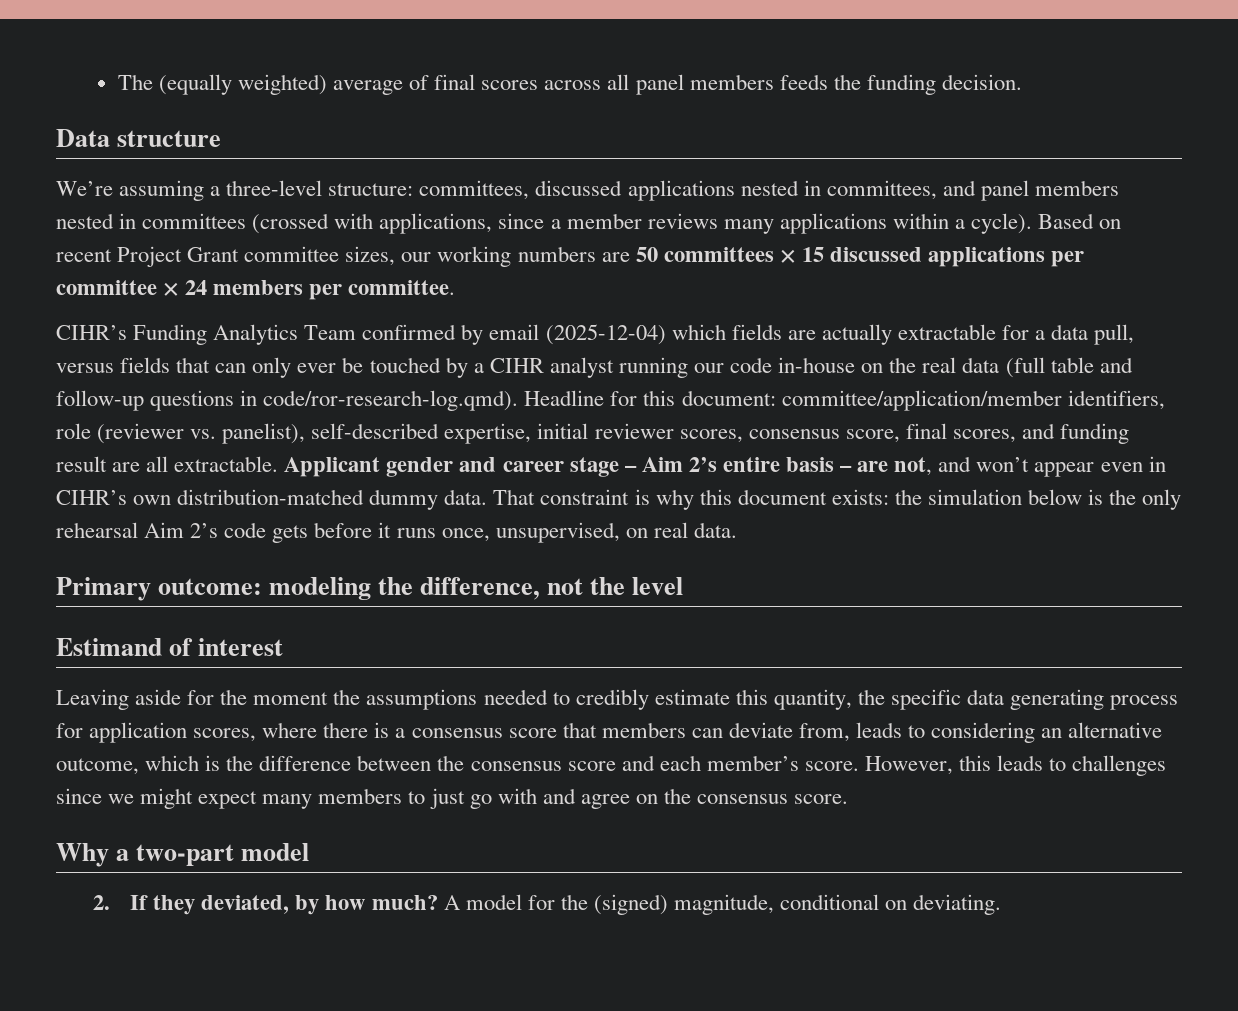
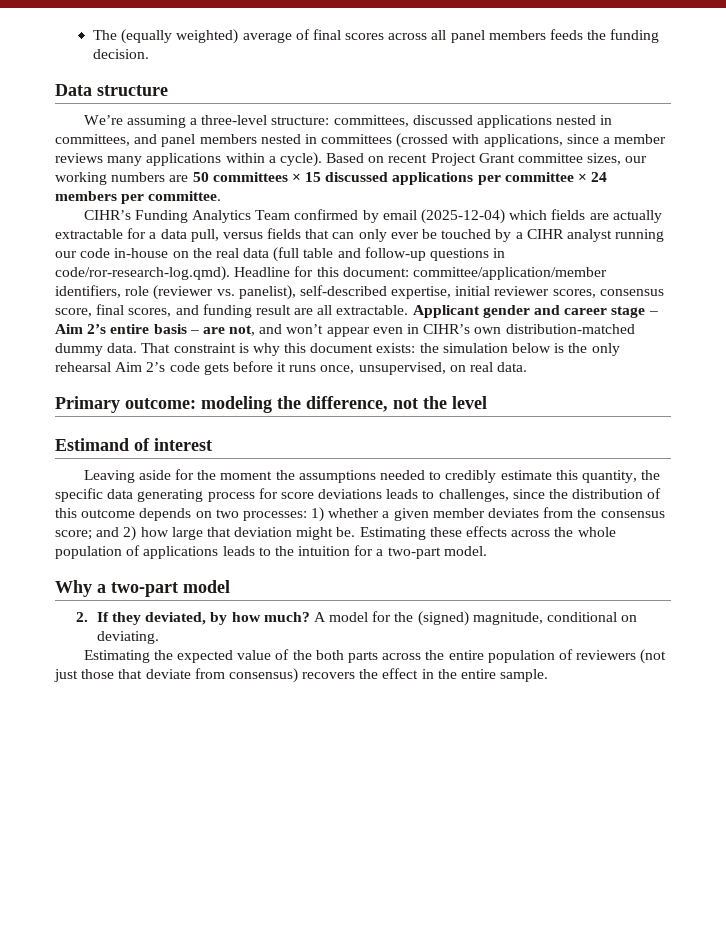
- Leaving aside for the moment the assumptions needed to credibly estimate this quantity, the specific data generating process for application scores, where there is a consensus score that members can deviate from, leads to considering an alternative outcome, which is the difference between the consensus score and each member’s score. However, this leads to challenges since we might expect many members to just go with and agree on the consensus score.
+ Leaving aside for the moment the assumptions needed to credibly estimate this quantity, the specific data generating process for score deviations leads to challenges, since the distribution of this outcome depends on two processes: 1) whether a given member deviates from the consensus score; and 2) how large that deviation might be. Estimating these effects across the whole population of applications leads to the intuition for a two-part model.
+ Estimating the expected value of the both parts across the entire population of reviewers (not just those that deviate from consensus) recovers the effect in the entire sample.

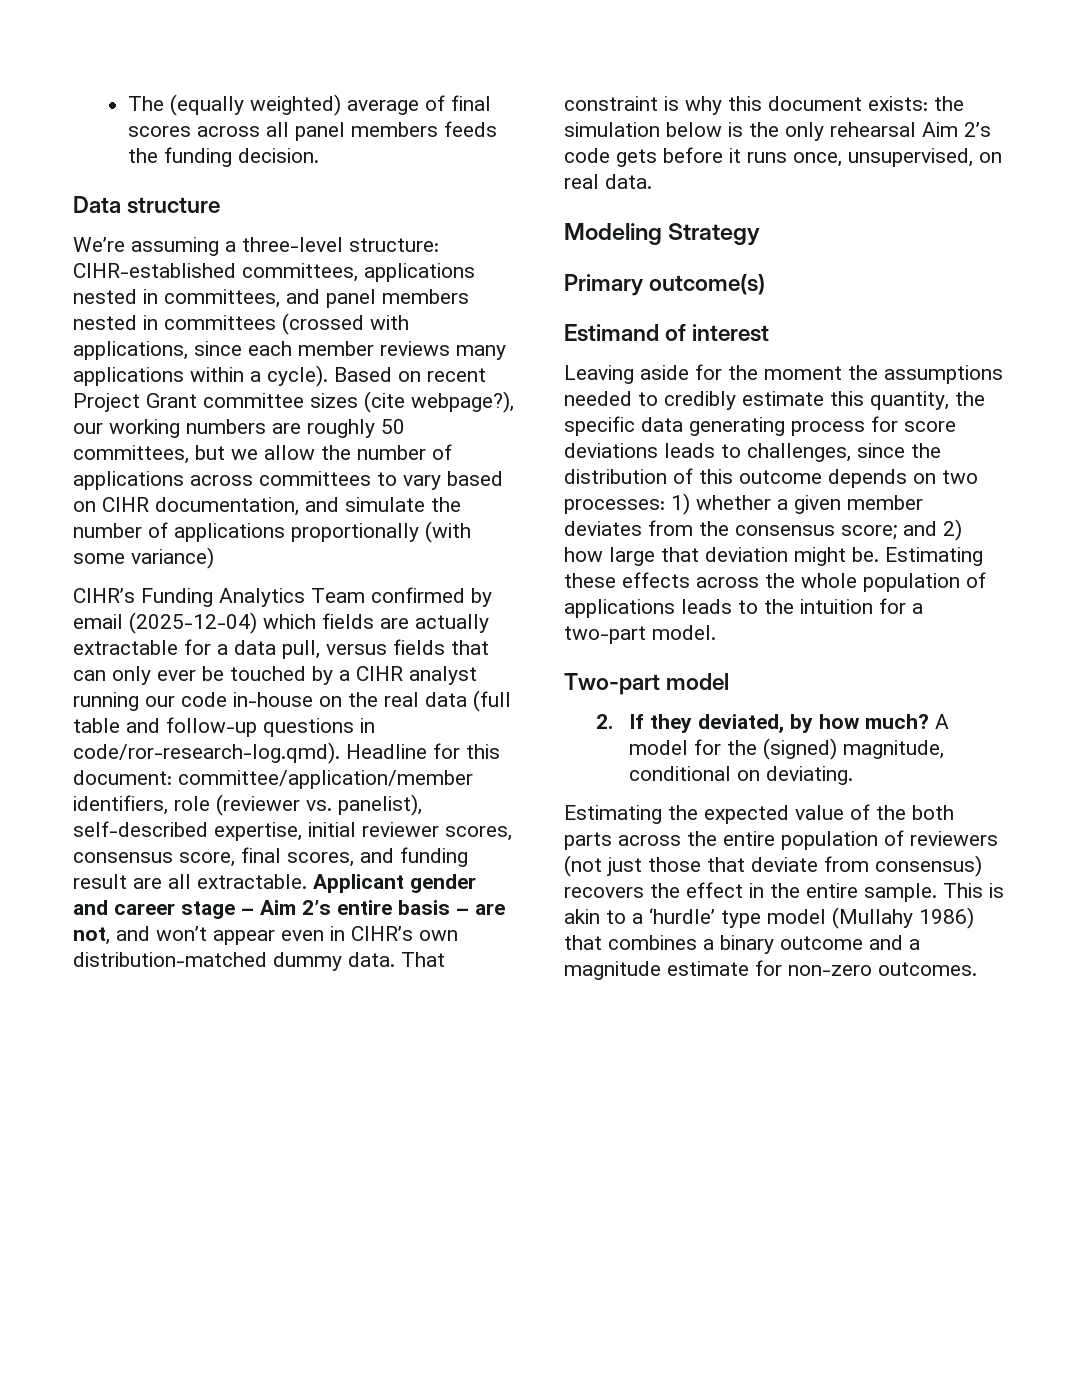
- We’re assuming a three-level structure: committees, discussed applications nested in committees, and panel members nested in committees (crossed with applications, since a member reviews many applications within a cycle).
+ We’re assuming a three-level structure: CIHR-established committees, applications nested in committees, and panel members nested in committees (crossed with applications, since each member reviews many applications within a cycle).
- Based on recent Project Grant committee sizes, our working numbers are 50 committees × 15 discussed applications per committee × 24 members per committee.
+ Based on recent Project Grant committee sizes (cite webpage?), our working numbers are roughly 50 committees, but we allow the number of applications across committees to vary based on CIHR documentation, and simulate the number of applications proportionally (with some variance)
+ Modeling Strategy
- Primary outcome: modeling the difference, not the level
+ Primary outcome(s)
- Why a two-part model
+ Two-part model
+ This is akin to a ‘hurdle’ type model (Mullahy 1986) that combines a binary outcome and a magnitude estimate for non-zero outcomes.

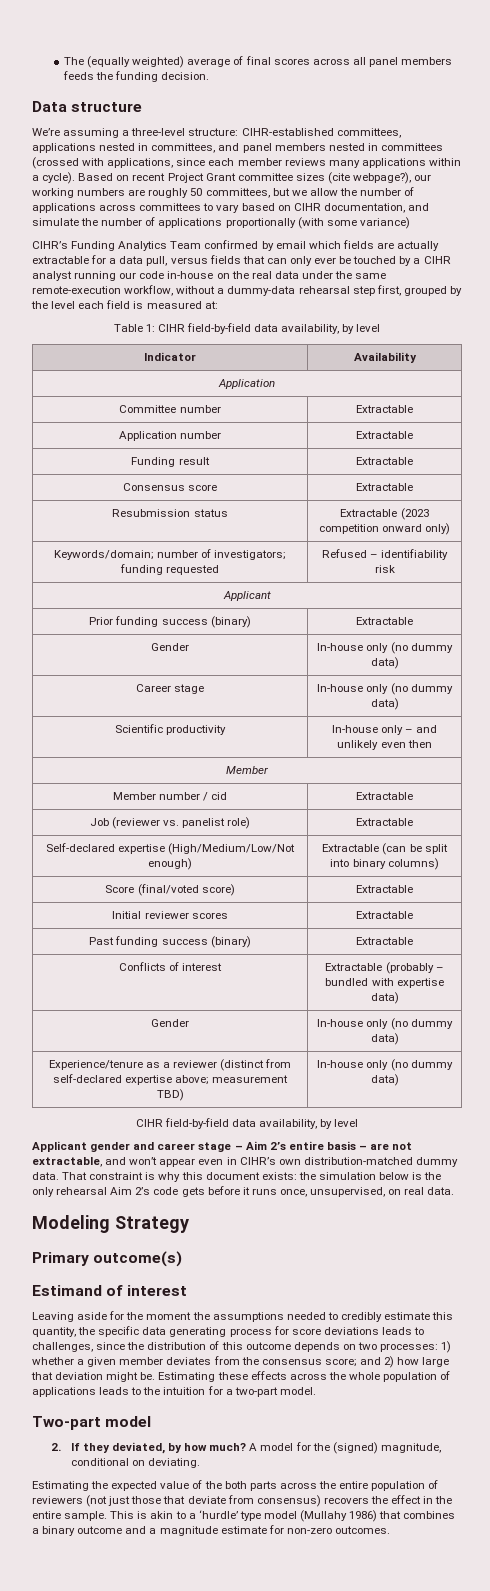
- CIHR’s Funding Analytics Team confirmed by email (2025-12-04) which fields are actually extractable for a data pull, versus fields that can only ever be touched by a CIHR analyst running our code in-house on the real data (full table and follow-up questions in code/ror-research-log.qmd). Headline for this document: committee/application/member identifiers, role (reviewer vs. panelist), self-described expertise, initial reviewer scores, consensus score, final scores, and funding result are all extractable. Applicant gender and career stage – Aim 2’s entire basis – are not, and won’t appear even in CIHR’s own distribution-matched dummy data.
+ CIHR’s Funding Analytics Team confirmed by email which fields are actually extractable for a data pull, versus fields that can only ever be touched by a CIHR analyst running our code in-house on the real data under the same remote-execution workflow, without a dummy-data rehearsal step first, grouped by the level each field is measured at:
+ Table 1: CIHR field-by-field data availability, by level
+ Indicator | Availability
+ Application
+ Committee number | Extractable
+ Application number | Extractable
+ Funding result | Extractable
+ Consensus score | Extractable
+ Resubmission status | Extractable (2023 competition onward only)
+ Keywords/domain; number of investigators; funding requested | Refused – identifiability risk
+ Applicant
+ Prior funding success (binary) | Extractable
+ Gender | In-house only (no dummy data)
+ Career stage | In-house only (no dummy data)
+ Scientific productivity | In-house only – and unlikely even then
+ Member
+ Member number / cid | Extractable
+ Job (reviewer vs. panelist role) | Extractable
+ Self-declared expertise (High/Medium/Low/Not enough) | Extractable (can be split into binary columns)
+ Score (final/voted score) | Extractable
+ Initial reviewer scores | Extractable
+ Past funding success (binary) | Extractable
+ Conflicts of interest | Extractable (probably – bundled with expertise data)
+ Gender | In-house only (no dummy data)
+ Experience/tenure as a reviewer (distinct from self-declared expertise above; measurement TBD) | In-house only (no dummy data)
+ CIHR field-by-field data availability, by level
+ Applicant gender and career stage – Aim 2’s entire basis – are not extractable, and won’t appear even in CIHR’s own distribution-matched dummy data.

